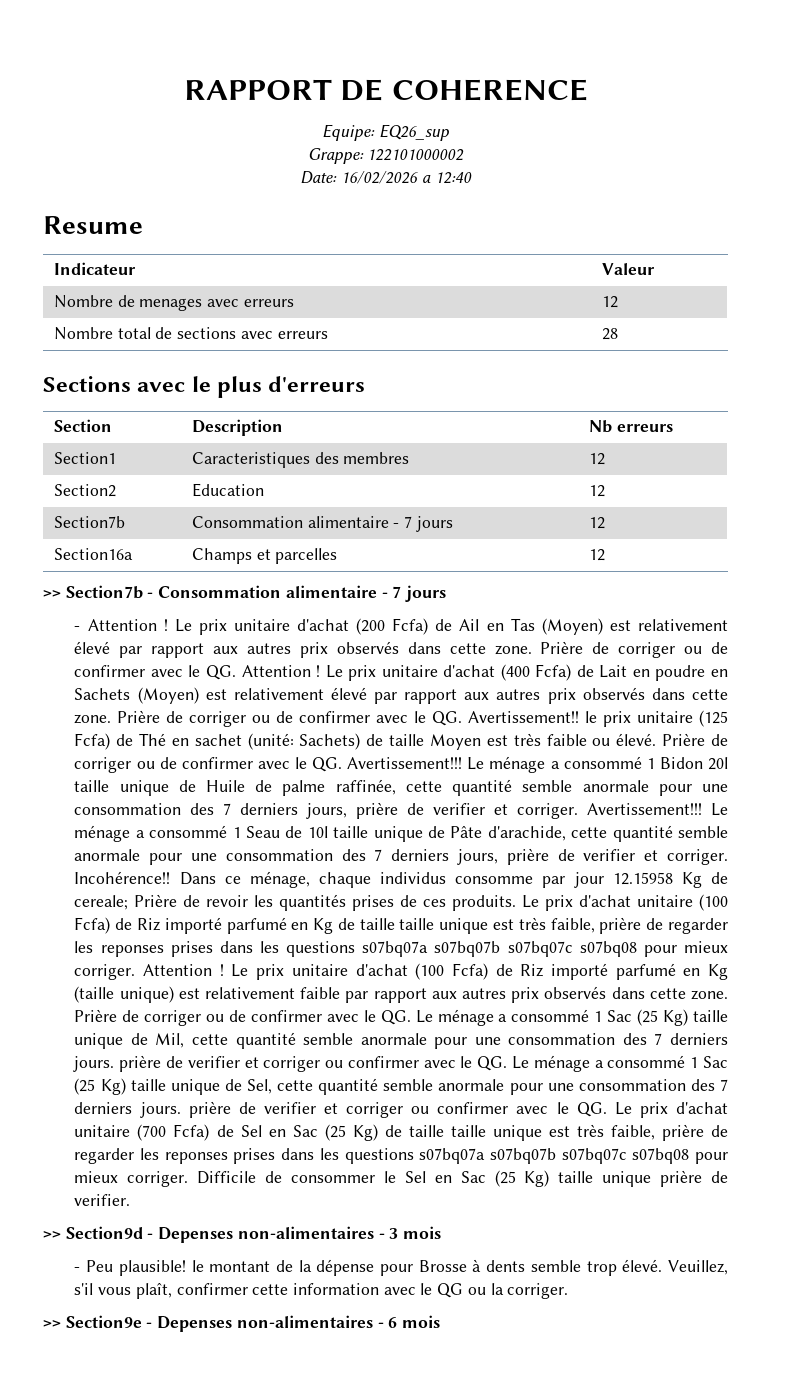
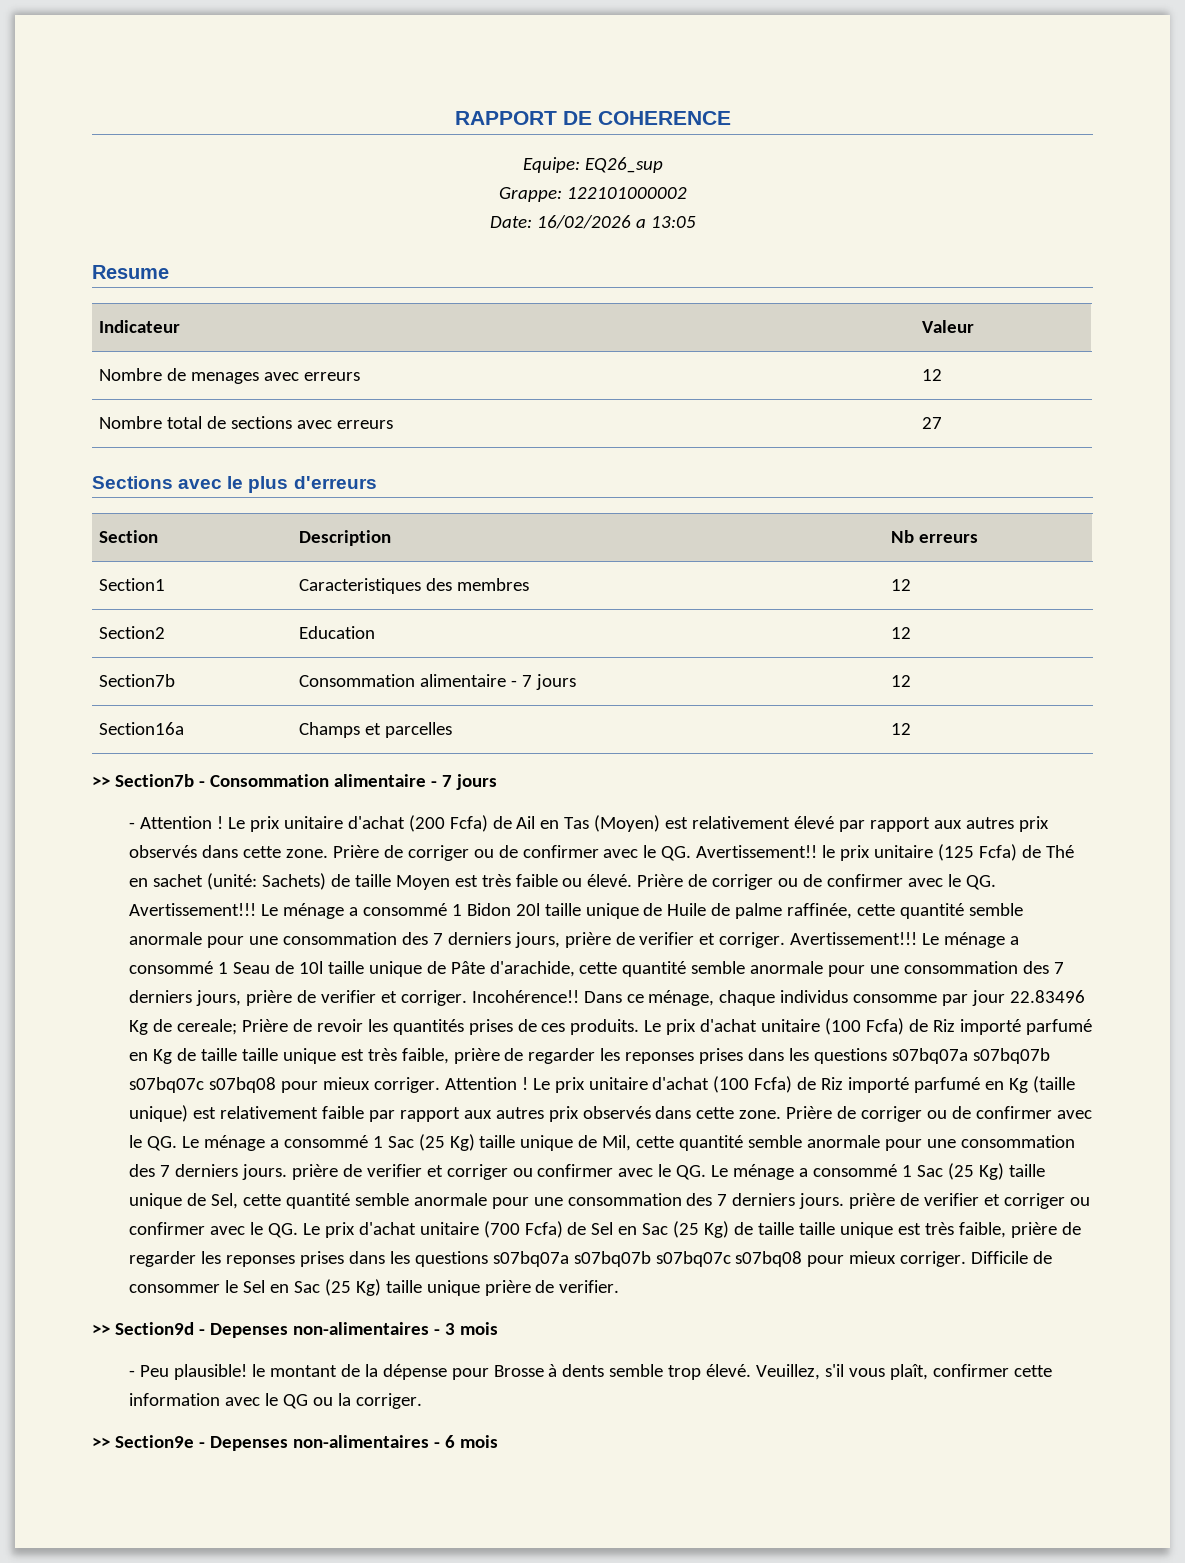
- Date: 16/02/2026 a 12:40
+ Date: 16/02/2026 a 13:05
- Nombre total de sections avec erreurs | 28
+ Nombre total de sections avec erreurs | 27
- Prière de corriger ou de confirmer avec le QG. Attention ! Le prix unitaire d'achat (400 Fcfa) de Lait en poudre en Sachets (Moyen) est relativement élevé par rapport aux autres prix observés dans cette zone. Prière de corriger ou de confirmer avec le QG. Avertissement!! le prix unitaire (125 Fcfa) de Thé en sachet (unité: Sachets) de taille Moyen est très faible ou élevé.
+ Prière de corriger ou de confirmer avec le QG. Avertissement!! le prix unitaire (125 Fcfa) de Thé en sachet (unité: Sachets) de taille Moyen est très faible ou élevé.
- Dans ce ménage, chaque individus consomme par jour 12.15958 Kg de cereale; Prière de revoir les quantités prises de ces produits.
+ Dans ce ménage, chaque individus consomme par jour 22.83496 Kg de cereale; Prière de revoir les quantités prises de ces produits.

